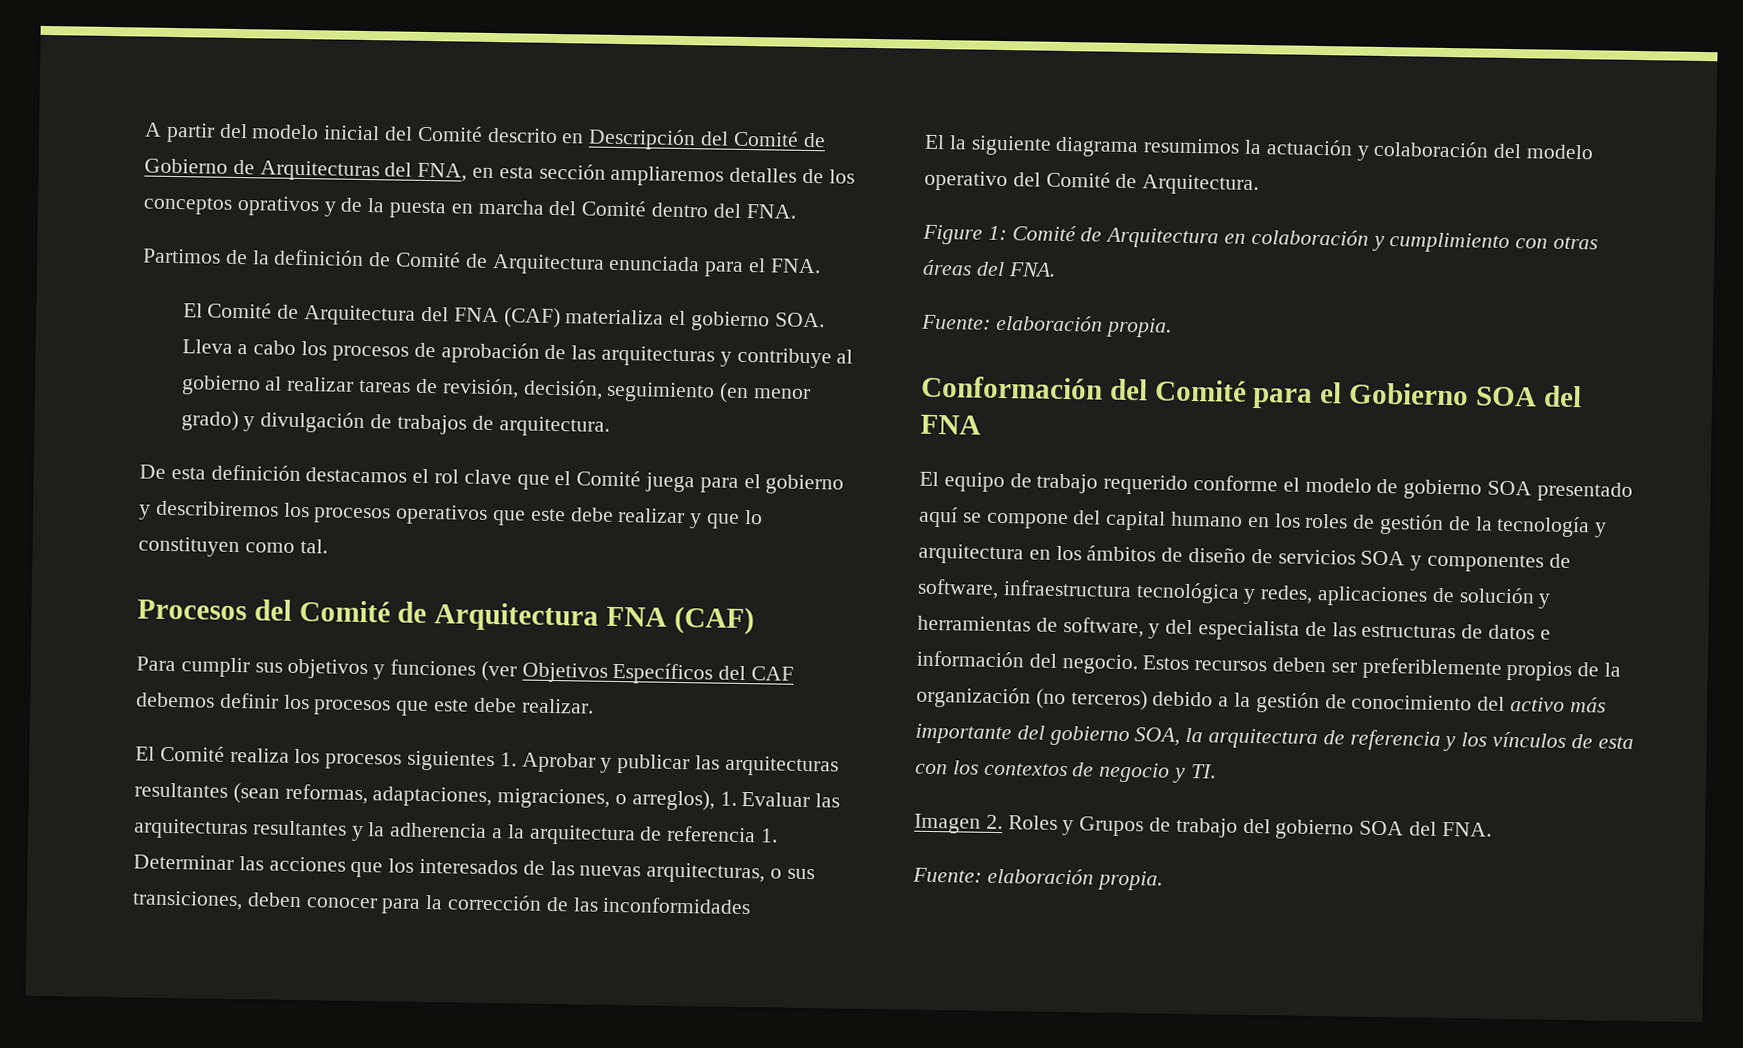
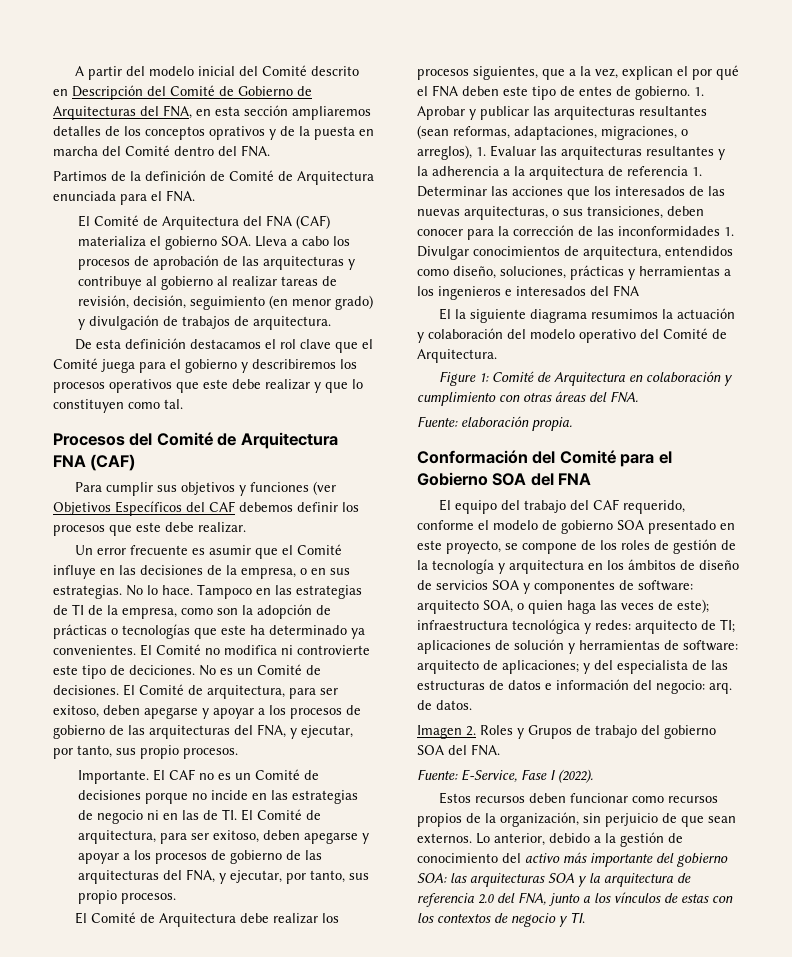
- El Comité realiza los procesos siguientes 1. Aprobar y publicar las arquitecturas resultantes (sean reformas, adaptaciones, migraciones, o arreglos), 1. Evaluar las arquitecturas resultantes y la adherencia a la arquitectura de referencia 1. Determinar las acciones que los interesados de las nuevas arquitecturas, o sus transiciones, deben conocer para la corrección de las inconformidades
+ Un error frecuente es asumir que el Comité influye en las decisiones de la empresa, o en sus estrategias. No lo hace. Tampoco en las estrategias de TI de la empresa, como son la adopción de prácticas o tecnologías que este ha determinado ya convenientes. El Comité no modifica ni controvierte este tipo de deciciones. No es un Comité de decisiones. El Comité de arquitectura, para ser exitoso, deben apegarse y apoyar a los procesos de gobierno de las arquitecturas del FNA, y ejecutar, por tanto, sus propio procesos.
+ Importante. El CAF no es un Comité de decisiones porque no incide en las estrategias de negocio ni en las de TI. El Comité de arquitectura, para ser exitoso, deben apegarse y apoyar a los procesos de gobierno de las arquitecturas del FNA, y ejecutar, por tanto, sus propio procesos.
+ El Comité de Arquitectura debe realizar los procesos siguientes, que a la vez, explican el por qué el FNA deben este tipo de entes de gobierno. 1. Aprobar y publicar las arquitecturas resultantes (sean reformas, adaptaciones, migraciones, o arreglos), 1. Evaluar las arquitecturas resultantes y la adherencia a la arquitectura de referencia 1. Determinar las acciones que los interesados de las nuevas arquitecturas, o sus transiciones, deben conocer para la corrección de las inconformidades 1. Divulgar conocimientos de arquitectura, entendidos como diseño, soluciones, prácticas y herramientas a los ingenieros e interesados del FNA
- El equipo de trabajo requerido conforme el modelo de gobierno SOA presentado aquí se compone del capital humano en los roles de gestión de la tecnología y arquitectura en los ámbitos de diseño de servicios SOA y componentes de software, infraestructura tecnológica y redes, aplicaciones de solución y herramientas de software, y del especialista de las estructuras de datos e información del negocio. Estos recursos deben ser preferiblemente propios de la organización (no terceros) debido a la gestión de conocimiento del activo más importante del gobierno SOA, la arquitectura de referencia y los vínculos de esta con los contextos de negocio y TI.
+ El equipo del trabajo del CAF requerido, conforme el modelo de gobierno SOA presentado en este proyecto, se compone de los roles de gestión de la tecnología y arquitectura en los ámbitos de diseño de servicios SOA y componentes de software: arquitecto SOA, o quien haga las veces de este); infraestructura tecnológica y redes: arquitecto de TI; aplicaciones de solución y herramientas de software: arquitecto de aplicaciones; y del especialista de las estructuras de datos e información del negocio: arq. de datos.
  Imagen 2. Roles y Grupos de trabajo del gobierno SOA del FNA.
- Fuente: elaboración propia.
+ Fuente: E-Service, Fase I (2022).
+ Estos recursos deben funcionar como recursos propios de la organización, sin perjuicio de que sean externos. Lo anterior, debido a la gestión de conocimiento del activo más importante del gobierno SOA: las arquitecturas SOA y la arquitectura de referencia 2.0 del FNA, junto a los vínculos de estas con los contextos de negocio y TI.

